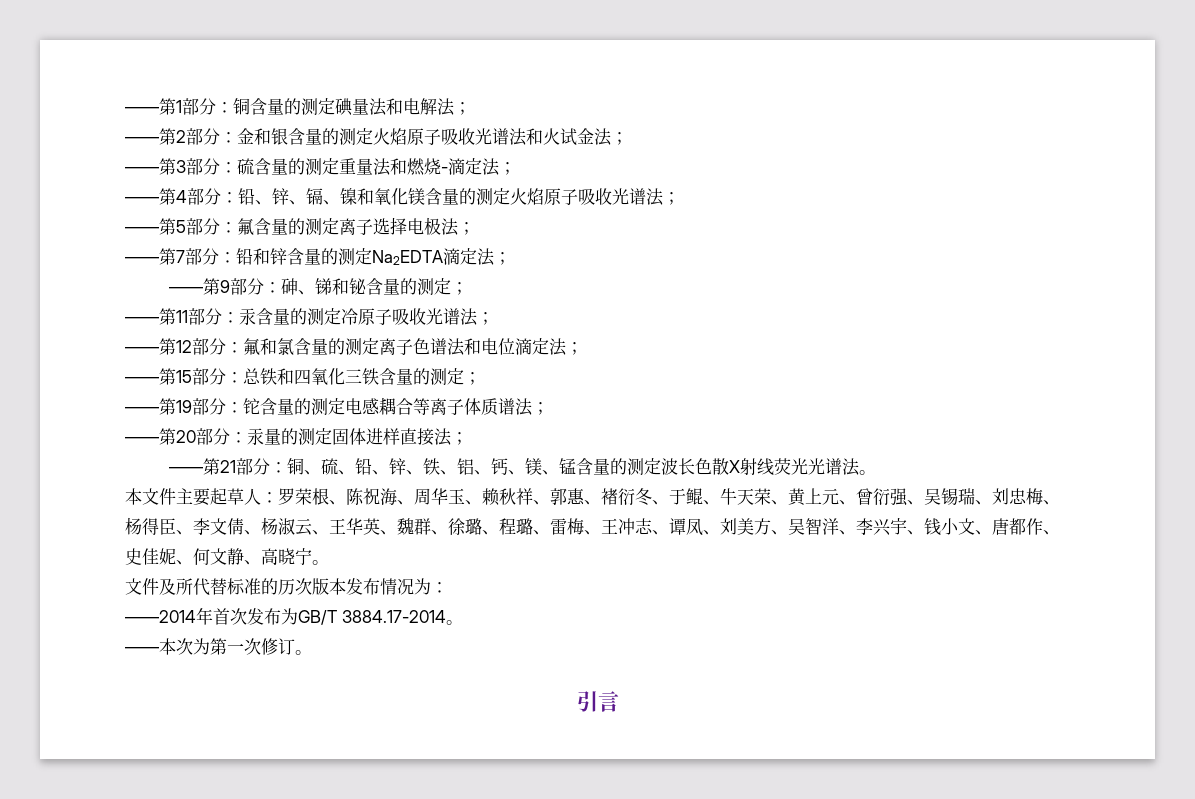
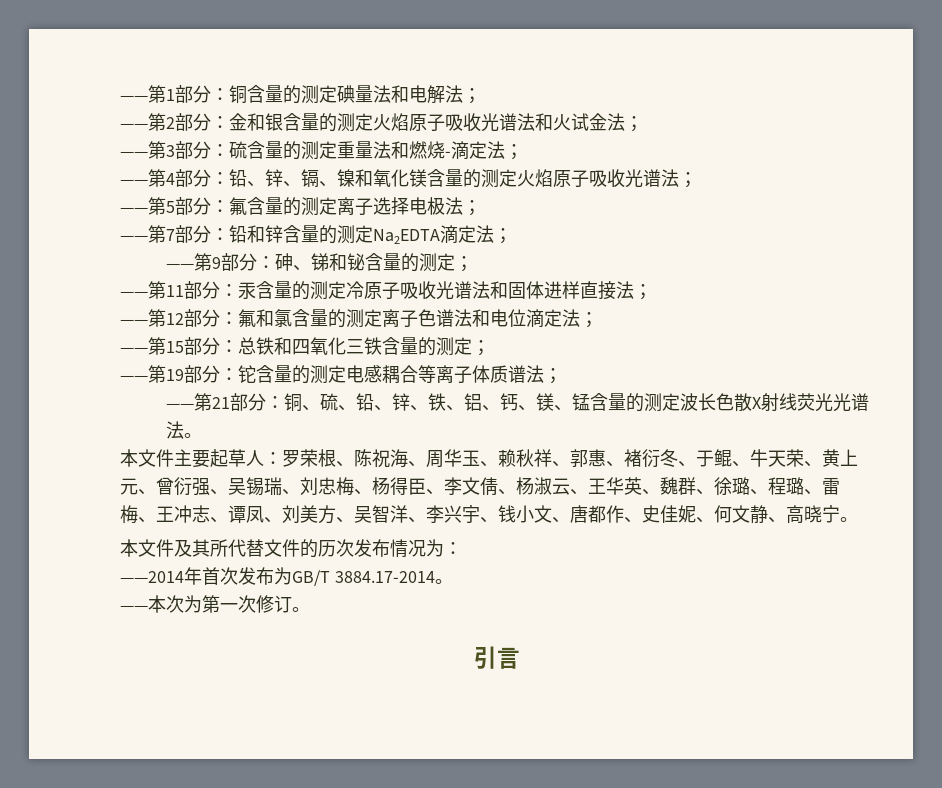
- ——第11部分：汞含量的测定冷原子吸收光谱法；
+ ——第11部分：汞含量的测定冷原子吸收光谱法和固体进样直接法；
- ——第20部分：汞量的测定固体进样直接法；
- 文件及所代替标准的历次版本发布情况为：
+ 本文件及其所代替文件的历次发布情况为：

